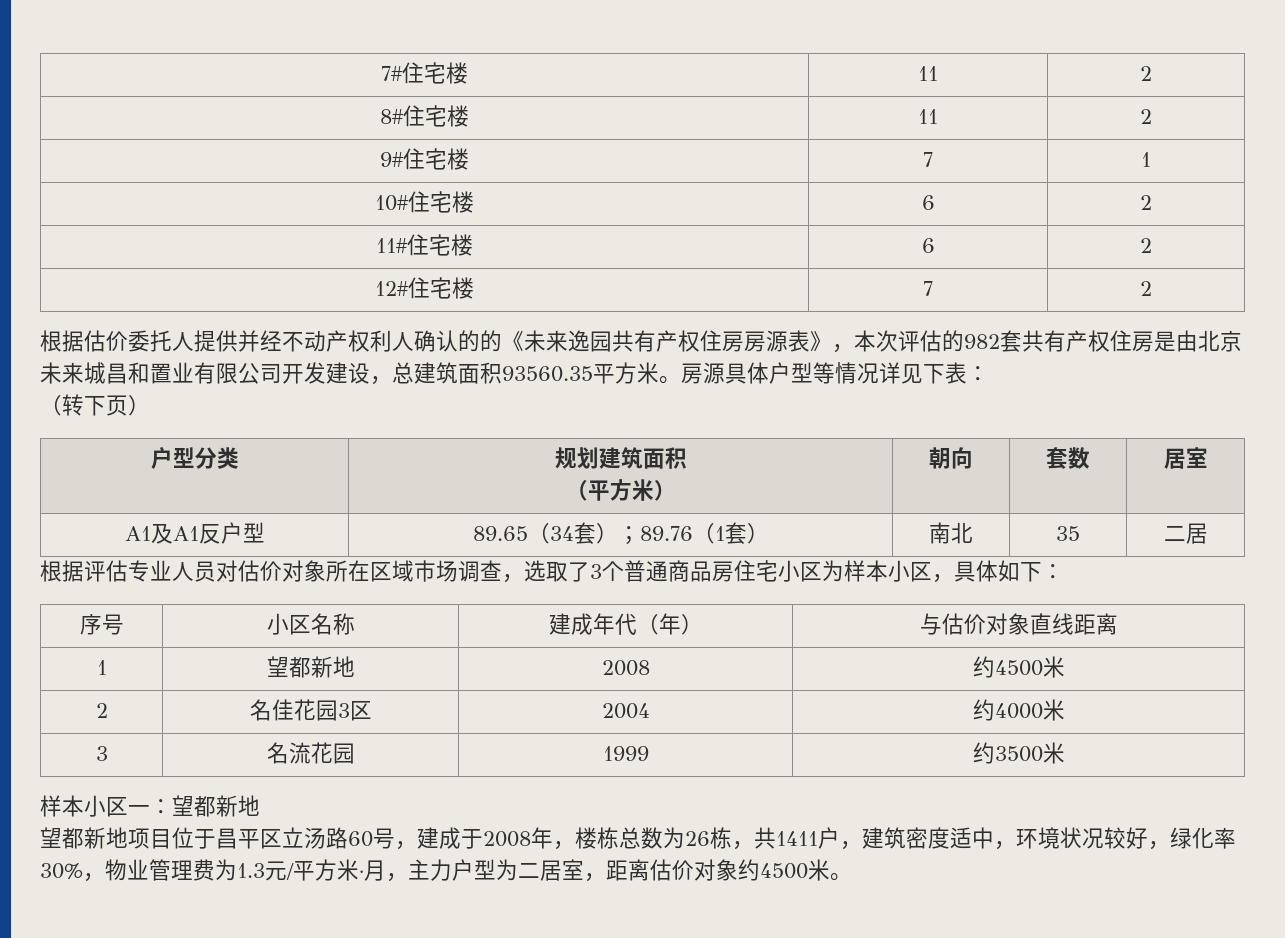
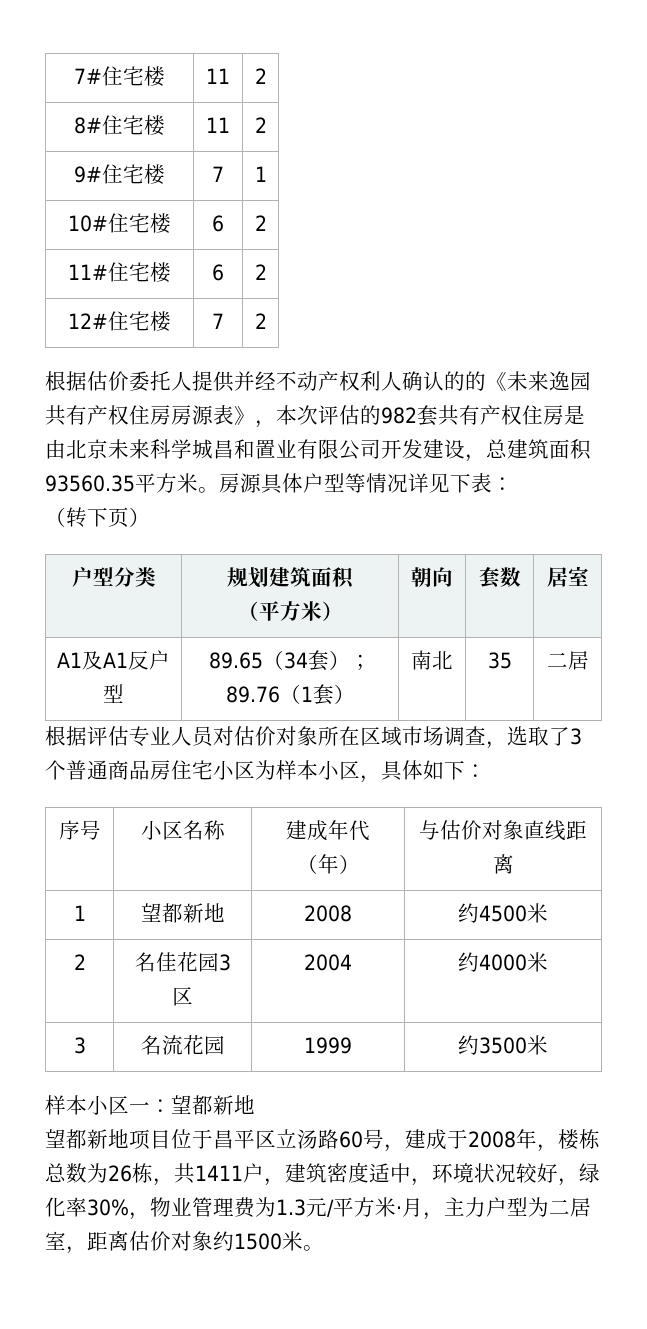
- 根据估价委托人提供并经不动产权利人确认的的《未来逸园共有产权住房房源表》，本次评估的982套共有产权住房是由北京未来城昌和置业有限公司开发建设，总建筑面积93560.35平方米。
+ 根据估价委托人提供并经不动产权利人确认的的《未来逸园共有产权住房房源表》，本次评估的982套共有产权住房是由北京未来科学城昌和置业有限公司开发建设，总建筑面积93560.35平方米。
- 望都新地项目位于昌平区立汤路60号，建成于2008年，楼栋总数为26栋，共1411户，建筑密度适中，环境状况较好，绿化率30%，物业管理费为1.3元/平方米·月，主力户型为二居室，距离估价对象约4500米。
+ 望都新地项目位于昌平区立汤路60号，建成于2008年，楼栋总数为26栋，共1411户，建筑密度适中，环境状况较好，绿化率30%，物业管理费为1.3元/平方米·月，主力户型为二居室，距离估价对象约1500米。

